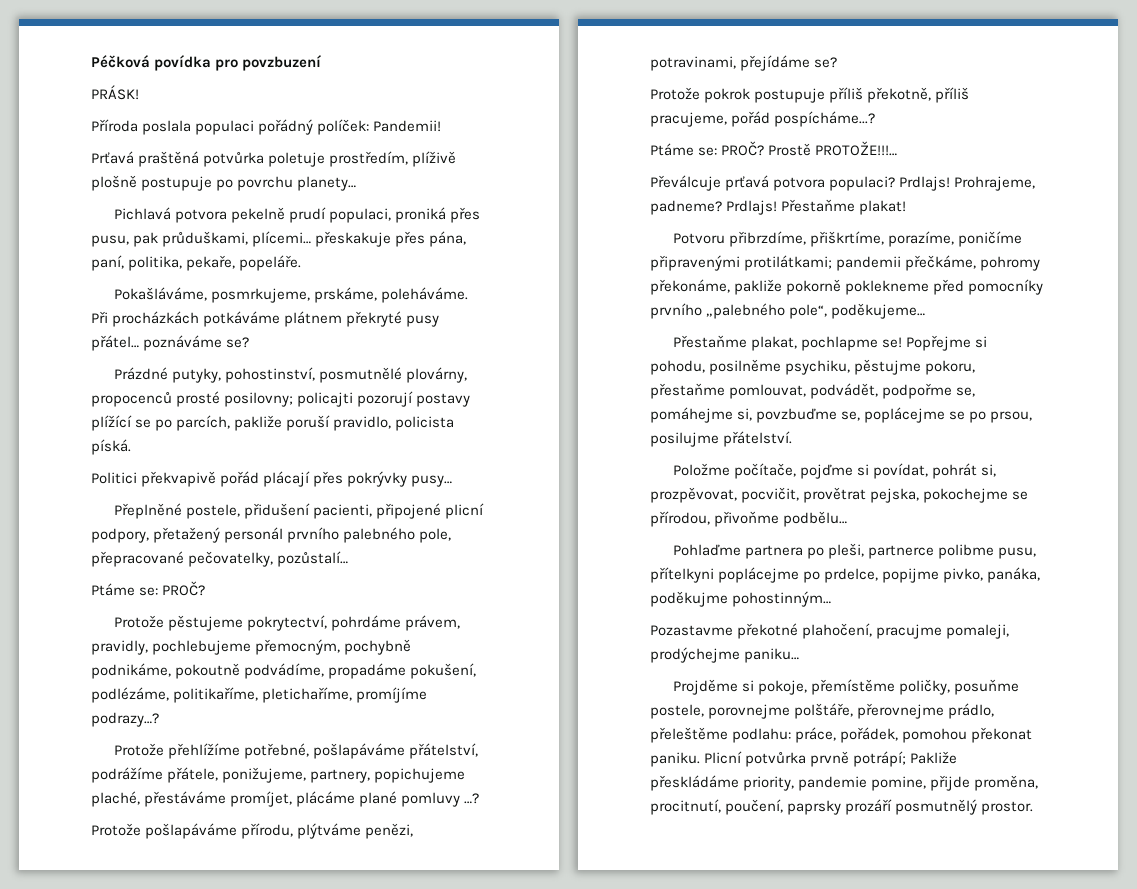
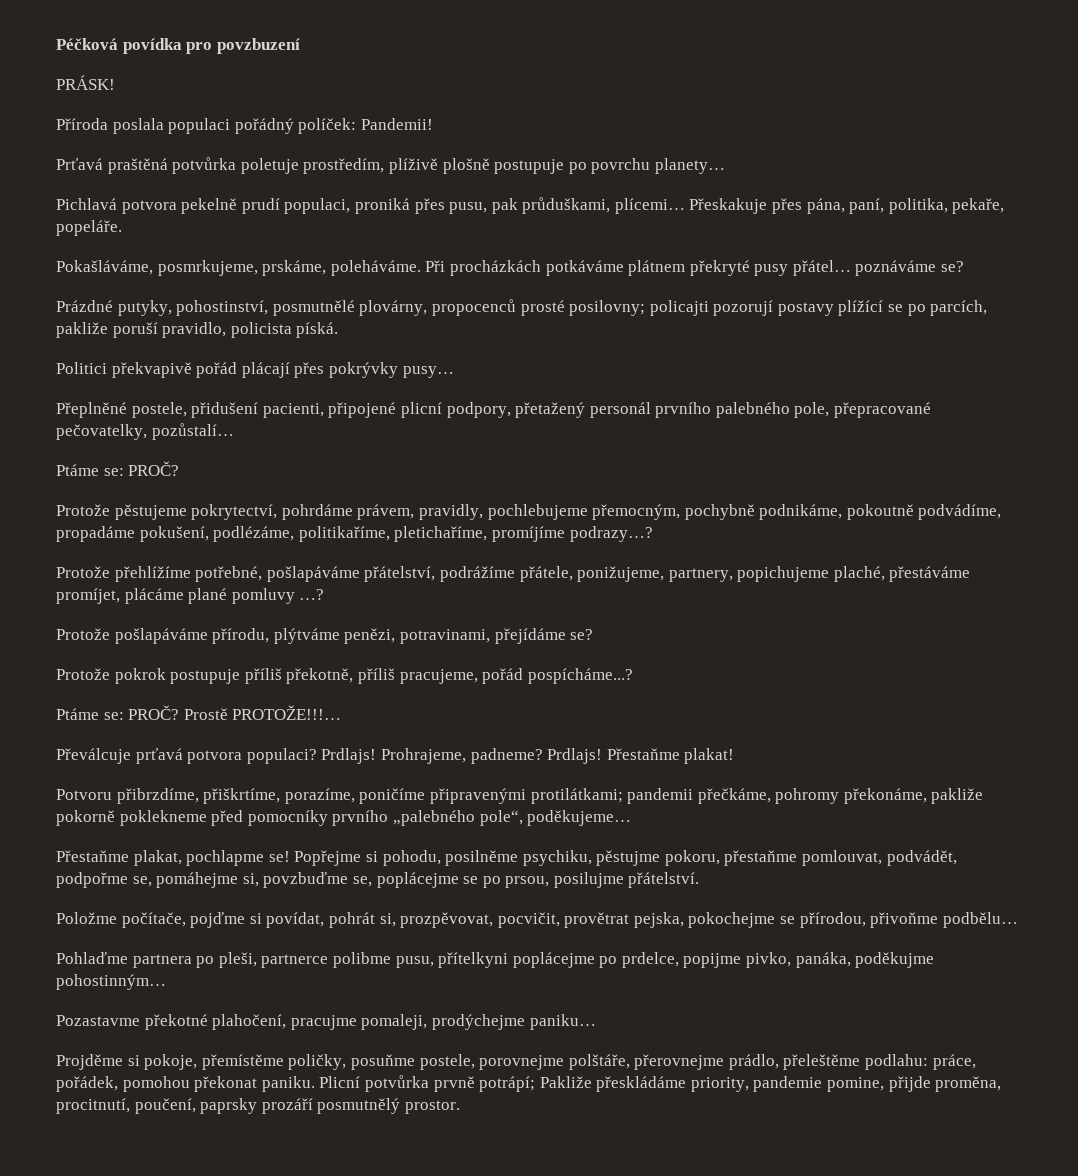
- Pichlavá potvora pekelně prudí populaci, proniká přes pusu, pak průduškami, plícemi… přeskakuje přes pána, paní, politika, pekaře, popeláře.
+ Pichlavá potvora pekelně prudí populaci, proniká přes pusu, pak průduškami, plícemi… Přeskakuje přes pána, paní, politika, pekaře, popeláře.

